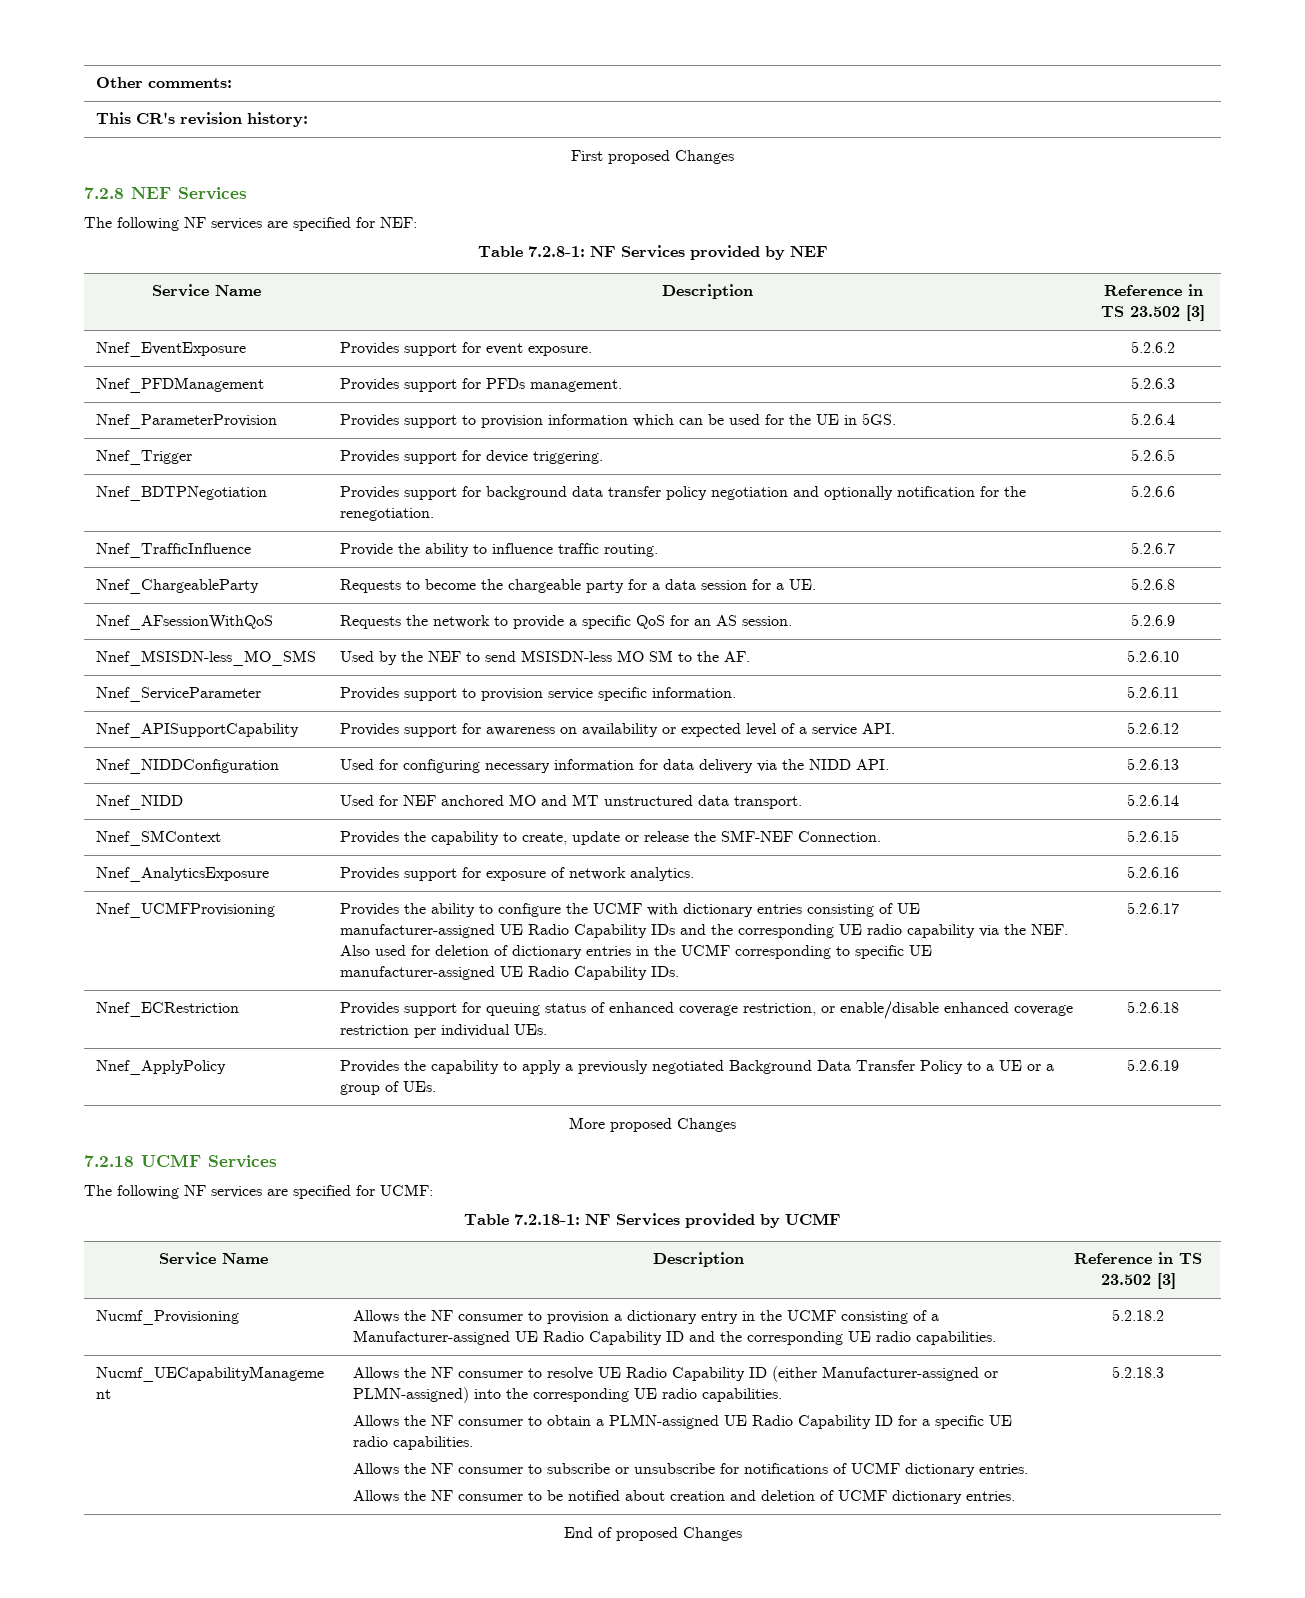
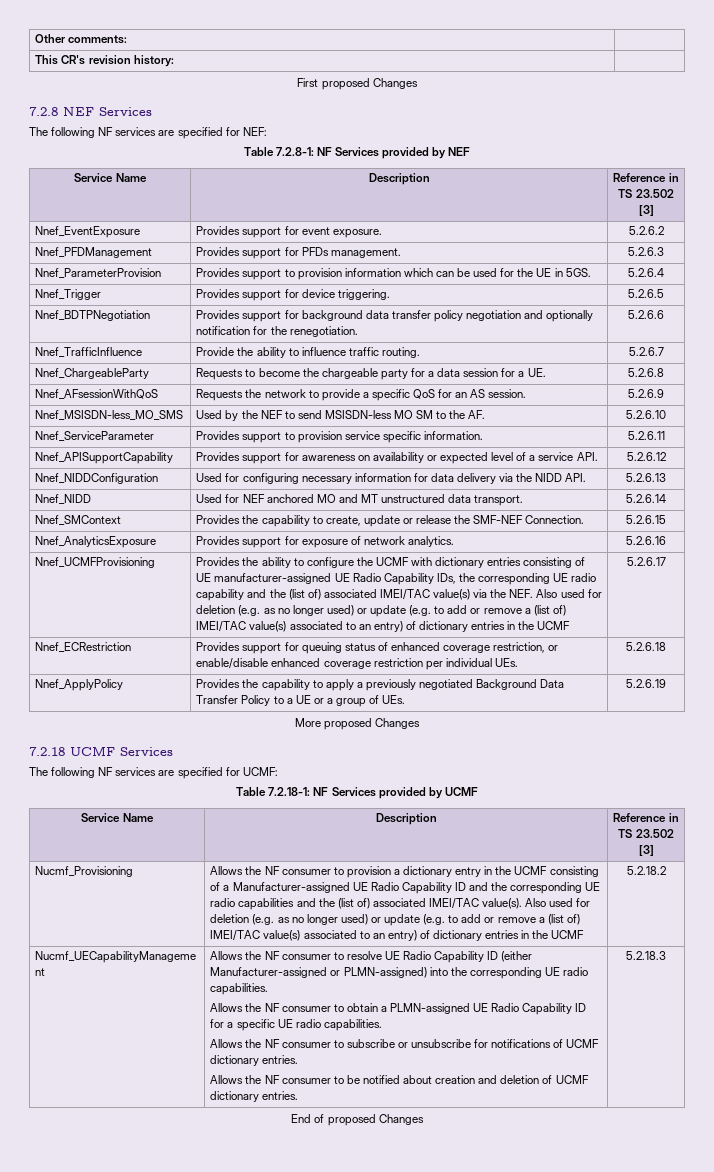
- Provides the ability to configure the UCMF with dictionary entries consisting of UE manufacturer-assigned UE Radio Capability IDs and the corresponding UE radio capability via the NEF. Also used for deletion of dictionary entries in the UCMF corresponding to specific UE manufacturer-assigned UE Radio Capability IDs.
+ Provides the ability to configure the UCMF with dictionary entries consisting of UE manufacturer-assigned UE Radio Capability IDs, the corresponding UE radio capability and the (list of) associated IMEI/TAC value(s) via the NEF. Also used for deletion (e.g. as no longer used) or update (e.g. to add or remove a (list of) IMEI/TAC value(s) associated to an entry) of dictionary entries in the UCMF
- Allows the NF consumer to provision a dictionary entry in the UCMF consisting of a Manufacturer-assigned UE Radio Capability ID and the corresponding UE radio capabilities.
+ Allows the NF consumer to provision a dictionary entry in the UCMF consisting of a Manufacturer-assigned UE Radio Capability ID and the corresponding UE radio capabilities and the (list of) associated IMEI/TAC value(s). Also used for deletion (e.g. as no longer used) or update (e.g. to add or remove a (list of) IMEI/TAC value(s) associated to an entry) of dictionary entries in the UCMF

